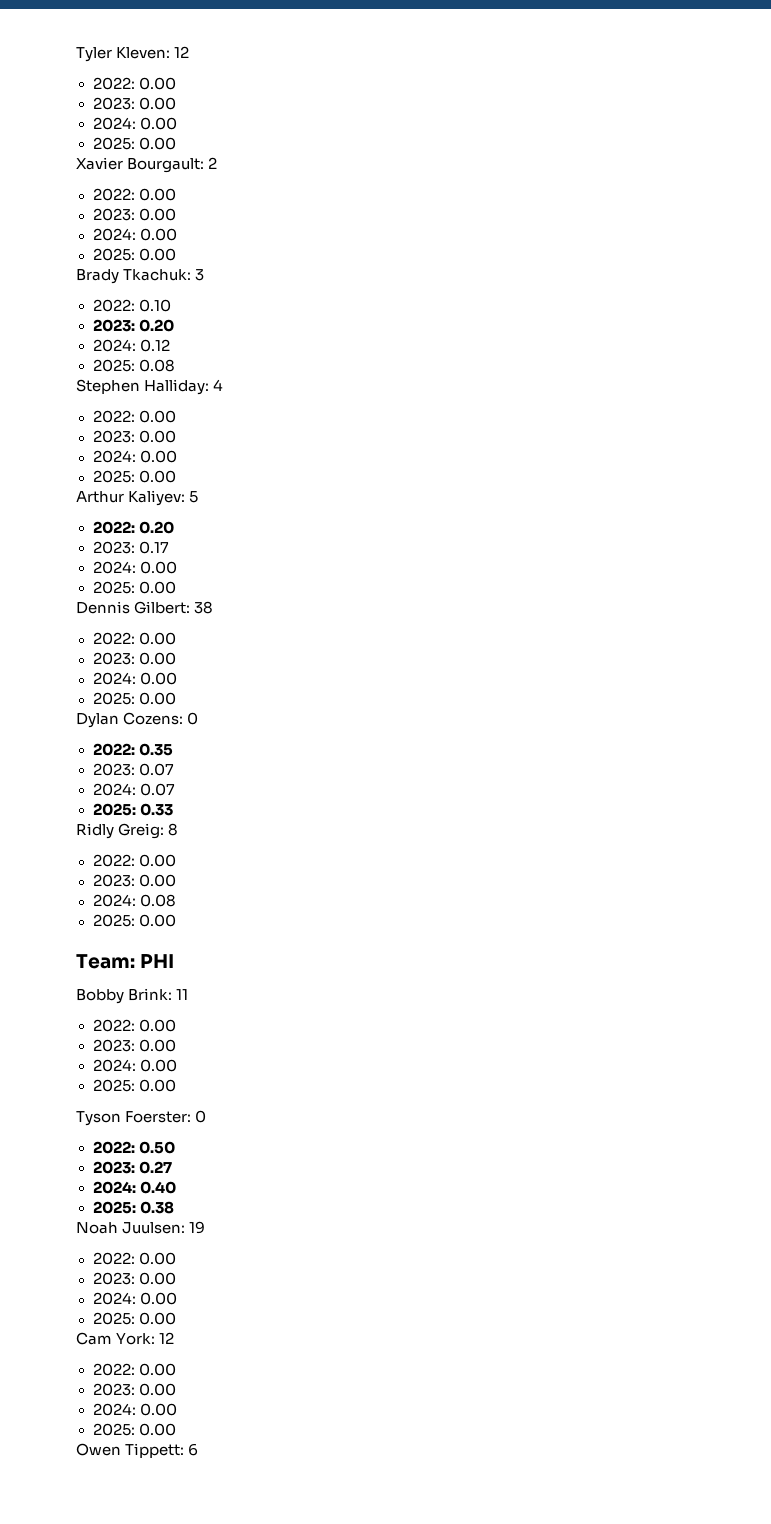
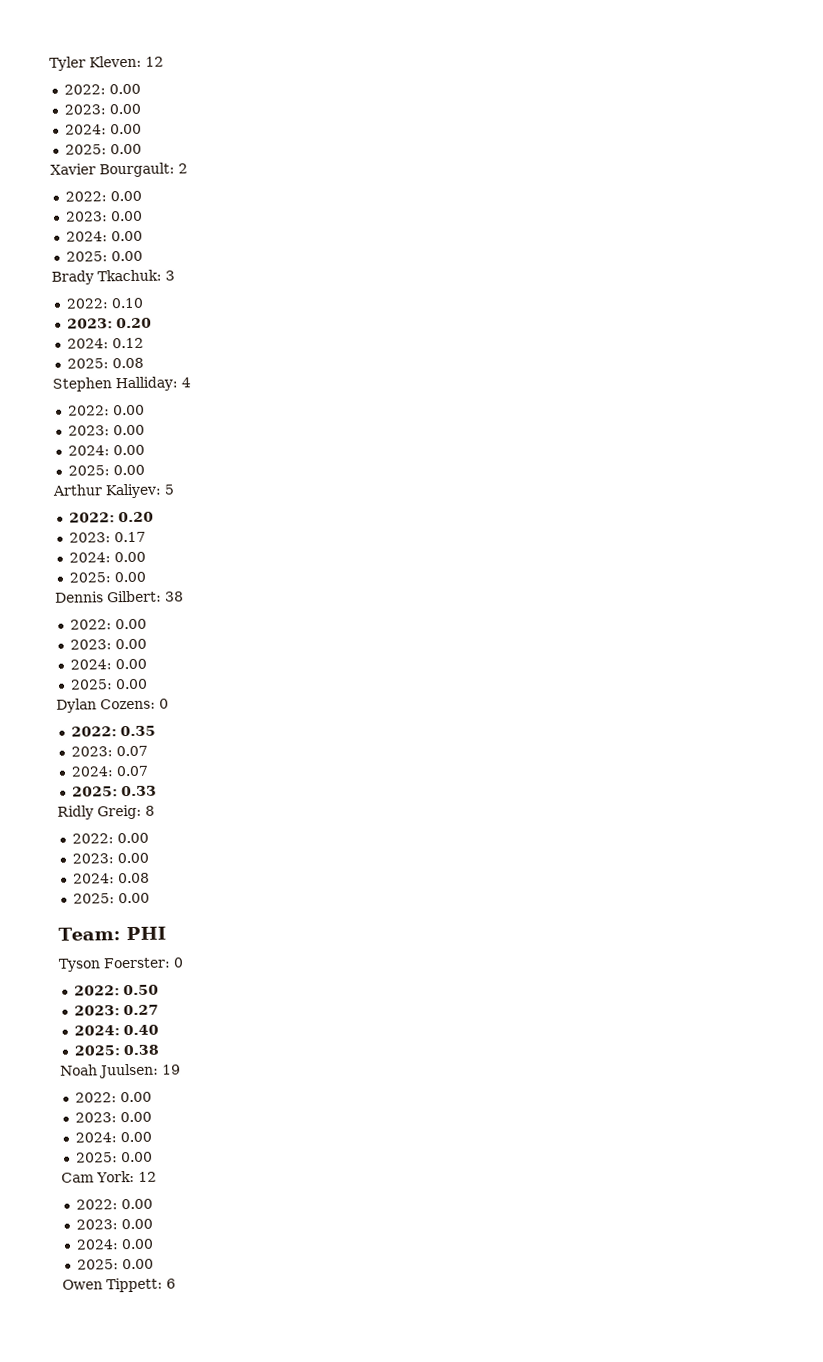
- Bobby Brink: 11
- 2022: 0.00
- 2023: 0.00
- 2024: 0.00
- 2025: 0.00

